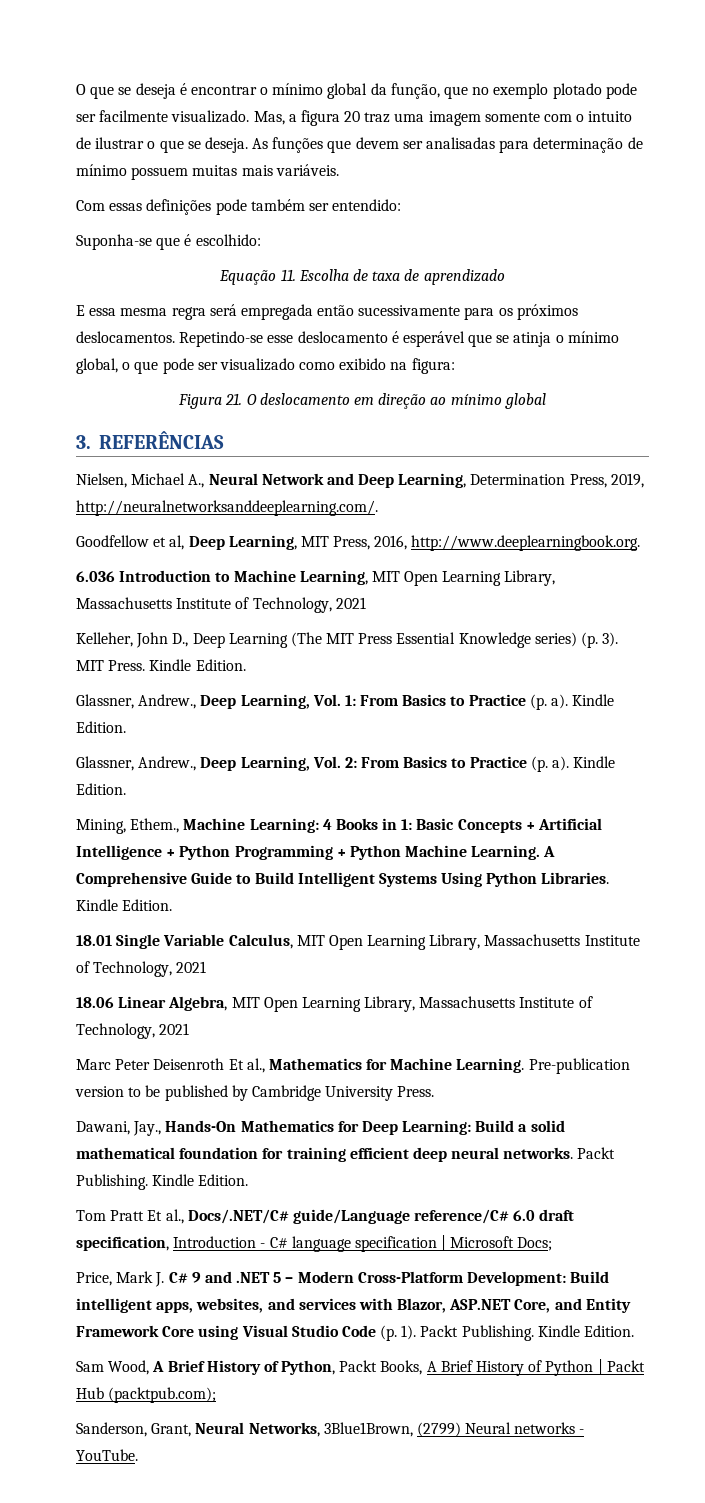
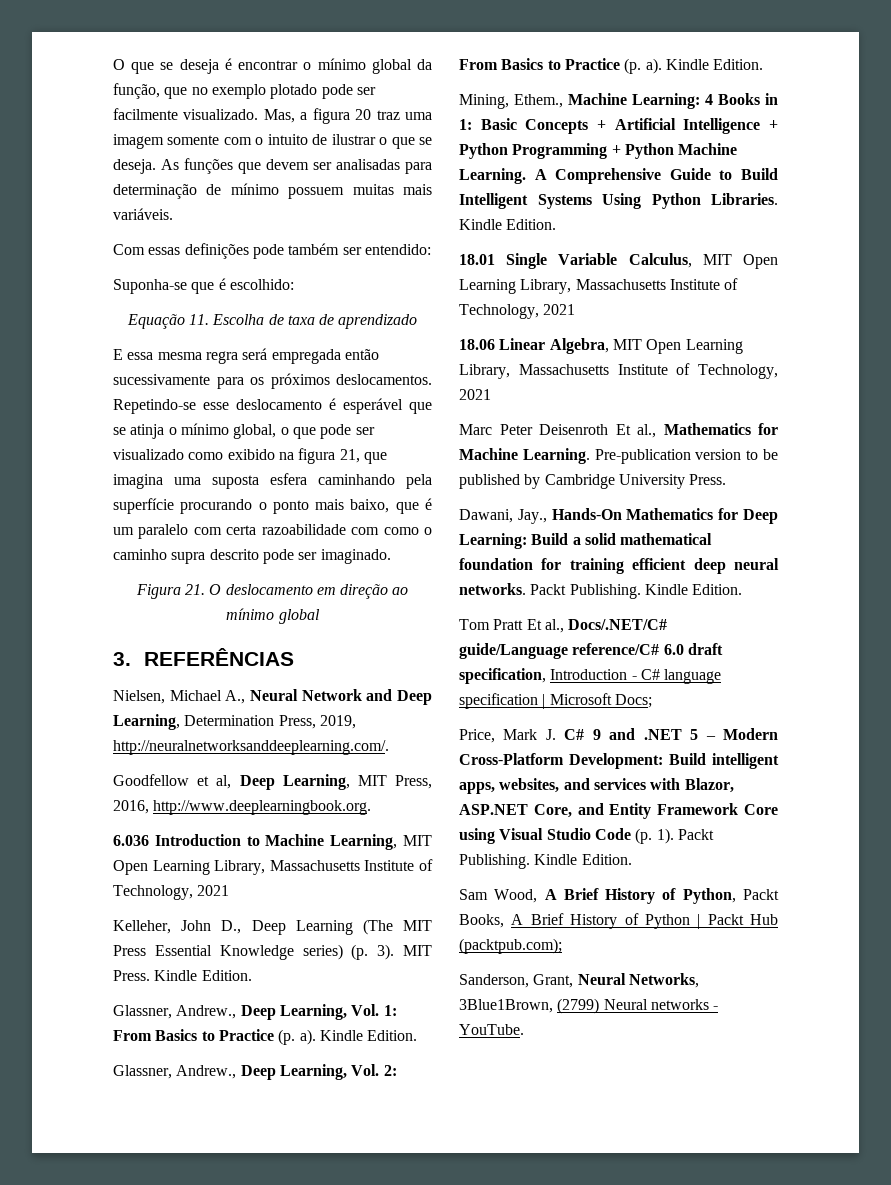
- Repetindo-se esse deslocamento é esperável que se atinja o mínimo global, o que pode ser visualizado como exibido na figura:
+ Repetindo-se esse deslocamento é esperável que se atinja o mínimo global, o que pode ser visualizado como exibido na figura 21, que imagina uma suposta esfera caminhando pela superfície procurando o ponto mais baixo, que é um paralelo com certa razoabilidade com como o caminho supra descrito pode ser imaginado.

